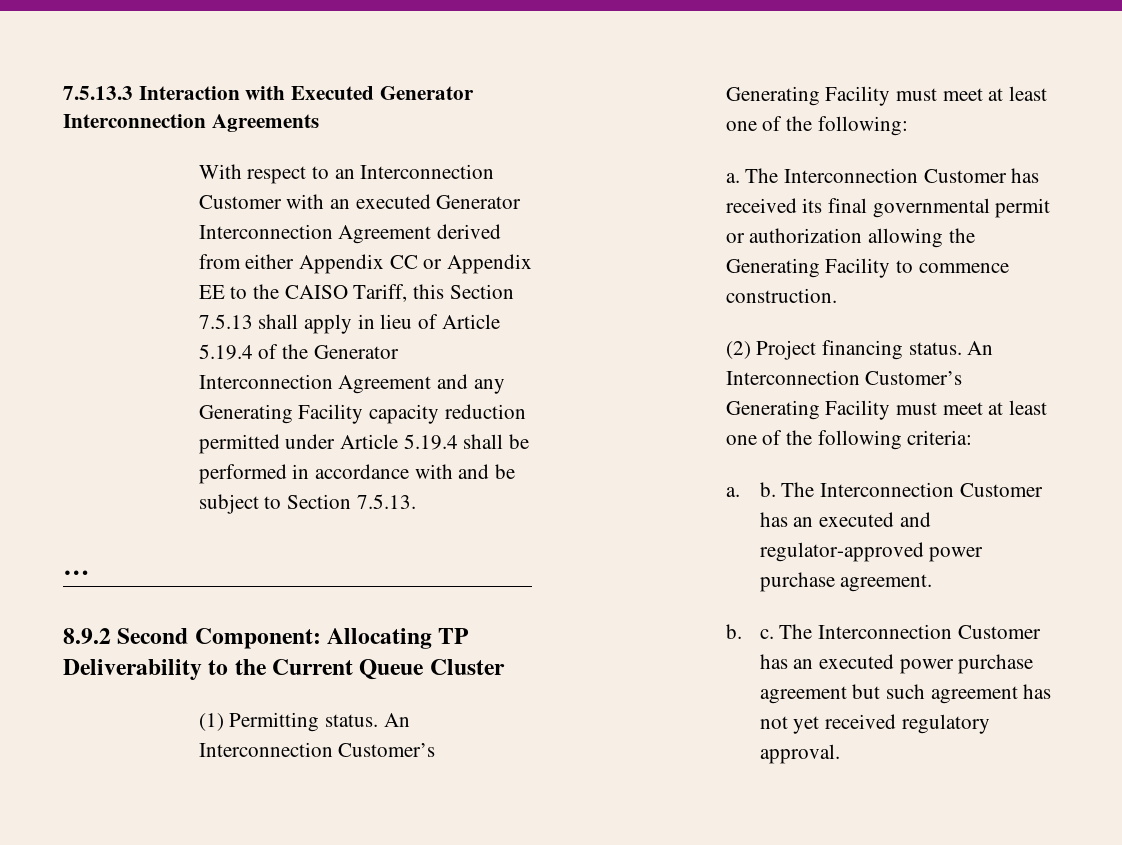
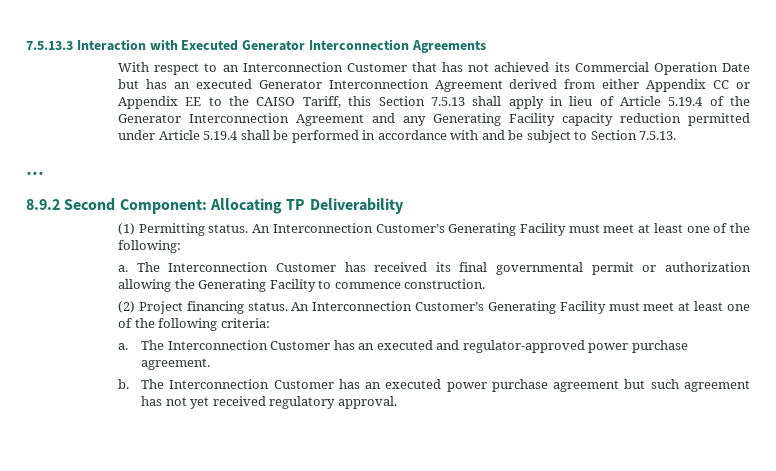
- With respect to an Interconnection Customer with an executed Generator Interconnection Agreement derived from either Appendix CC or Appendix EE to the CAISO Tariff, this Section 7.5.13 shall apply in lieu of Article 5.19.4 of the Generator Interconnection Agreement and any Generating Facility capacity reduction permitted under Article 5.19.4 shall be performed in accordance with and be subject to Section 7.5.13.
+ With respect to an Interconnection Customer that has not achieved its Commercial Operation Date but has an executed Generator Interconnection Agreement derived from either Appendix CC or Appendix EE to the CAISO Tariff, this Section 7.5.13 shall apply in lieu of Article 5.19.4 of the Generator Interconnection Agreement and any Generating Facility capacity reduction permitted under Article 5.19.4 shall be performed in accordance with and be subject to Section 7.5.13.
- 8.9.2 Second Component: Allocating TP Deliverability to the Current Queue Cluster
+ 8.9.2 Second Component: Allocating TP Deliverability
  An Interconnection Customer’s Generating Facility must meet at least one of the following criteria:
- a. b.
+ a.
- b. c.
+ b.

